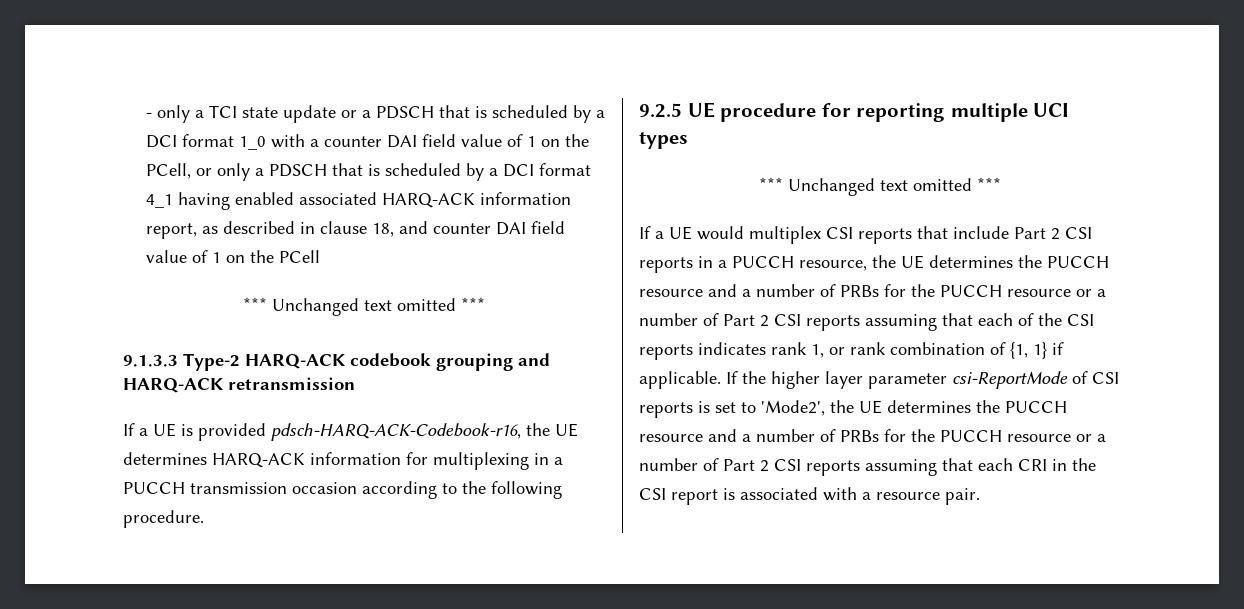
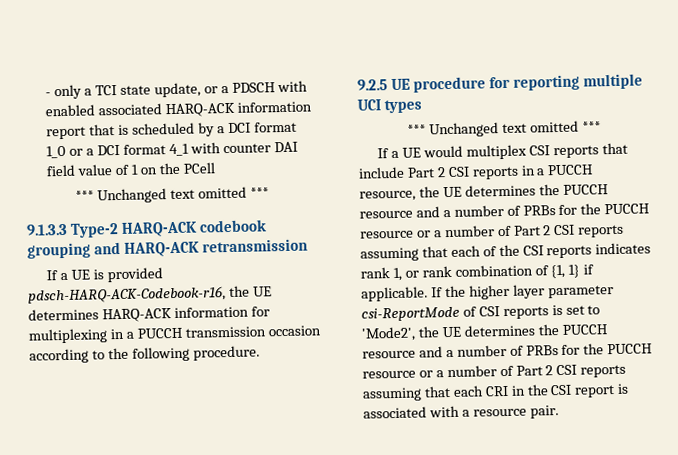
- - only a TCI state update or a PDSCH that is scheduled by a DCI format 1_0 with a counter DAI field value of 1 on the PCell, or only a PDSCH that is scheduled by a DCI format 4_1 having enabled associated HARQ-ACK information report, as described in clause 18, and counter DAI field value of 1 on the PCell
+ - only a TCI state update, or a PDSCH with enabled associated HARQ-ACK information report that is scheduled by a DCI format 1_0 or a DCI format 4_1 with counter DAI field value of 1 on the PCell

